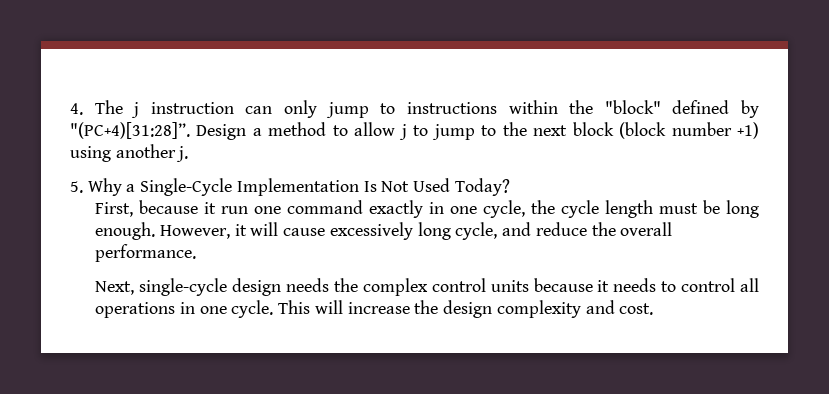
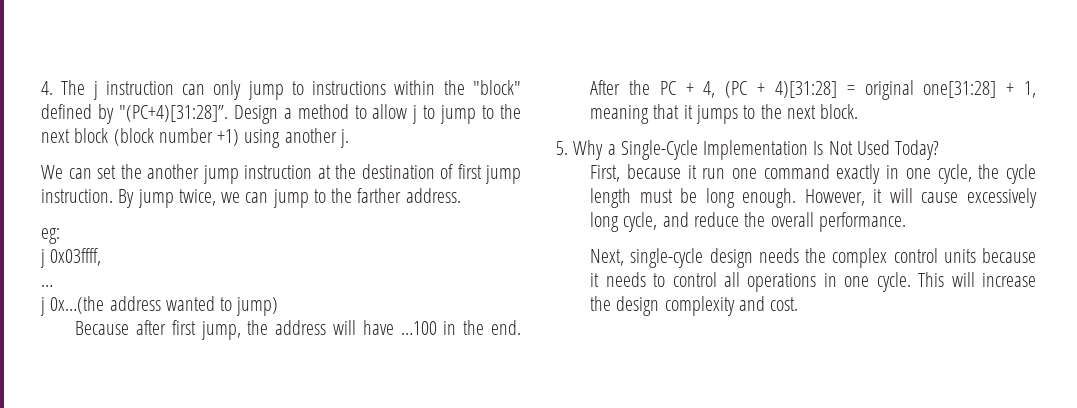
+ We can set the another jump instruction at the destination of first jump instruction. By jump twice, we can jump to the farther address.
+ eg:
+ j 0x03ffff,
+ …
+ j 0x…(the address wanted to jump)
+ Because after first jump, the address will have …100 in the end. After the PC + 4, (PC + 4)[31:28] = original one[31:28] + 1, meaning that it jumps to the next block.

